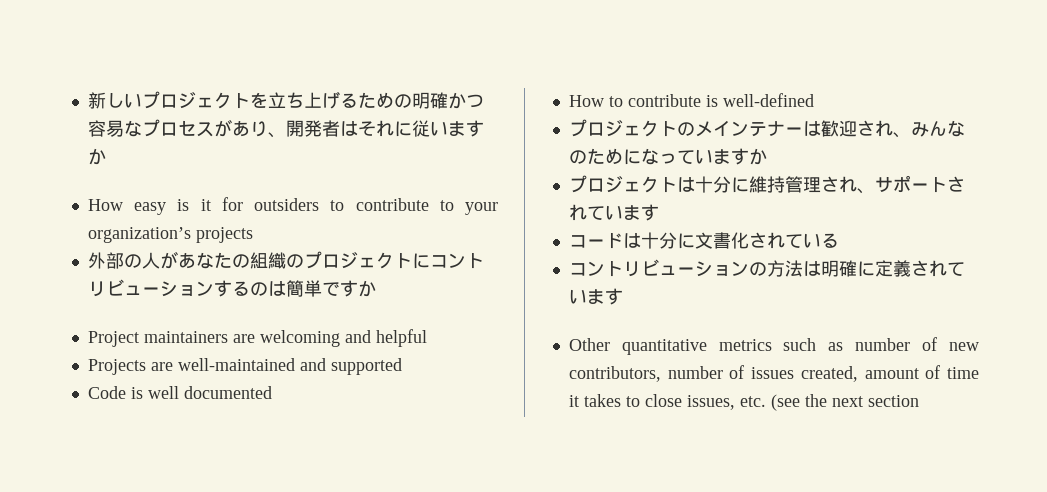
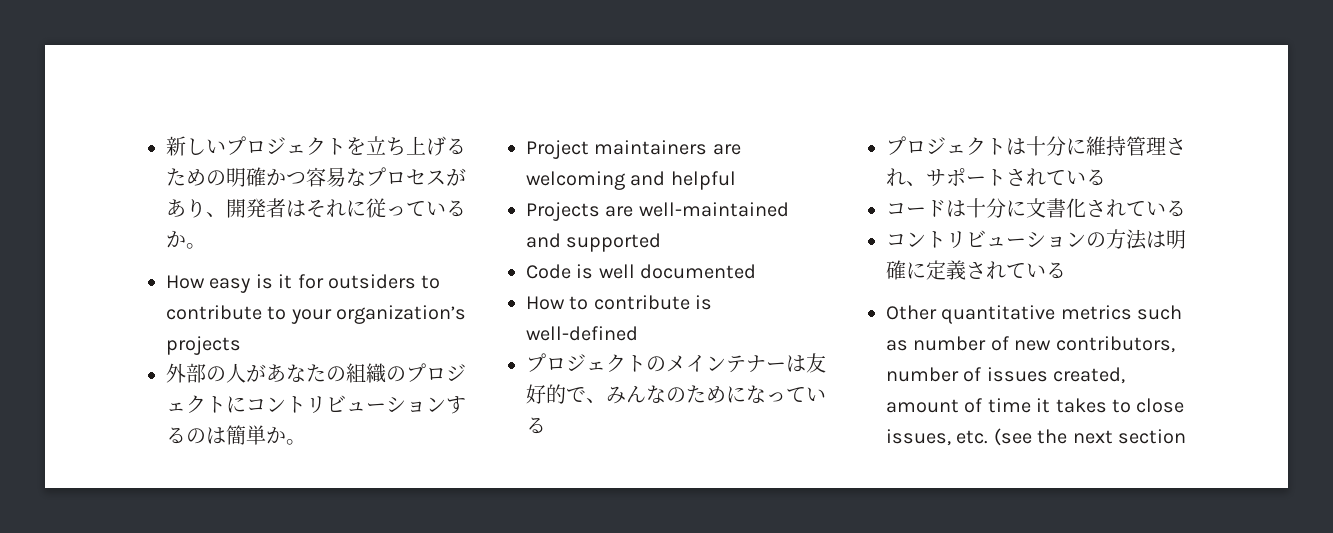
- 新しいプロジェクトを立ち上げるための明確かつ容易なプロセスがあり、開発者はそれに従いますか
+ 新しいプロジェクトを立ち上げるための明確かつ容易なプロセスがあり、開発者はそれに従っているか。
- 外部の人があなたの組織のプロジェクトにコントリビューションするのは簡単ですか
+ 外部の人があなたの組織のプロジェクトにコントリビューションするのは簡単か。
- プロジェクトのメインテナーは歓迎され、みんなのためになっていますか
+ プロジェクトのメインテナーは友好的で、みんなのためになっている
- プロジェクトは十分に維持管理され、サポートされています
+ プロジェクトは十分に維持管理され、サポートされている
- コントリビューションの方法は明確に定義されています
+ コントリビューションの方法は明確に定義されている

